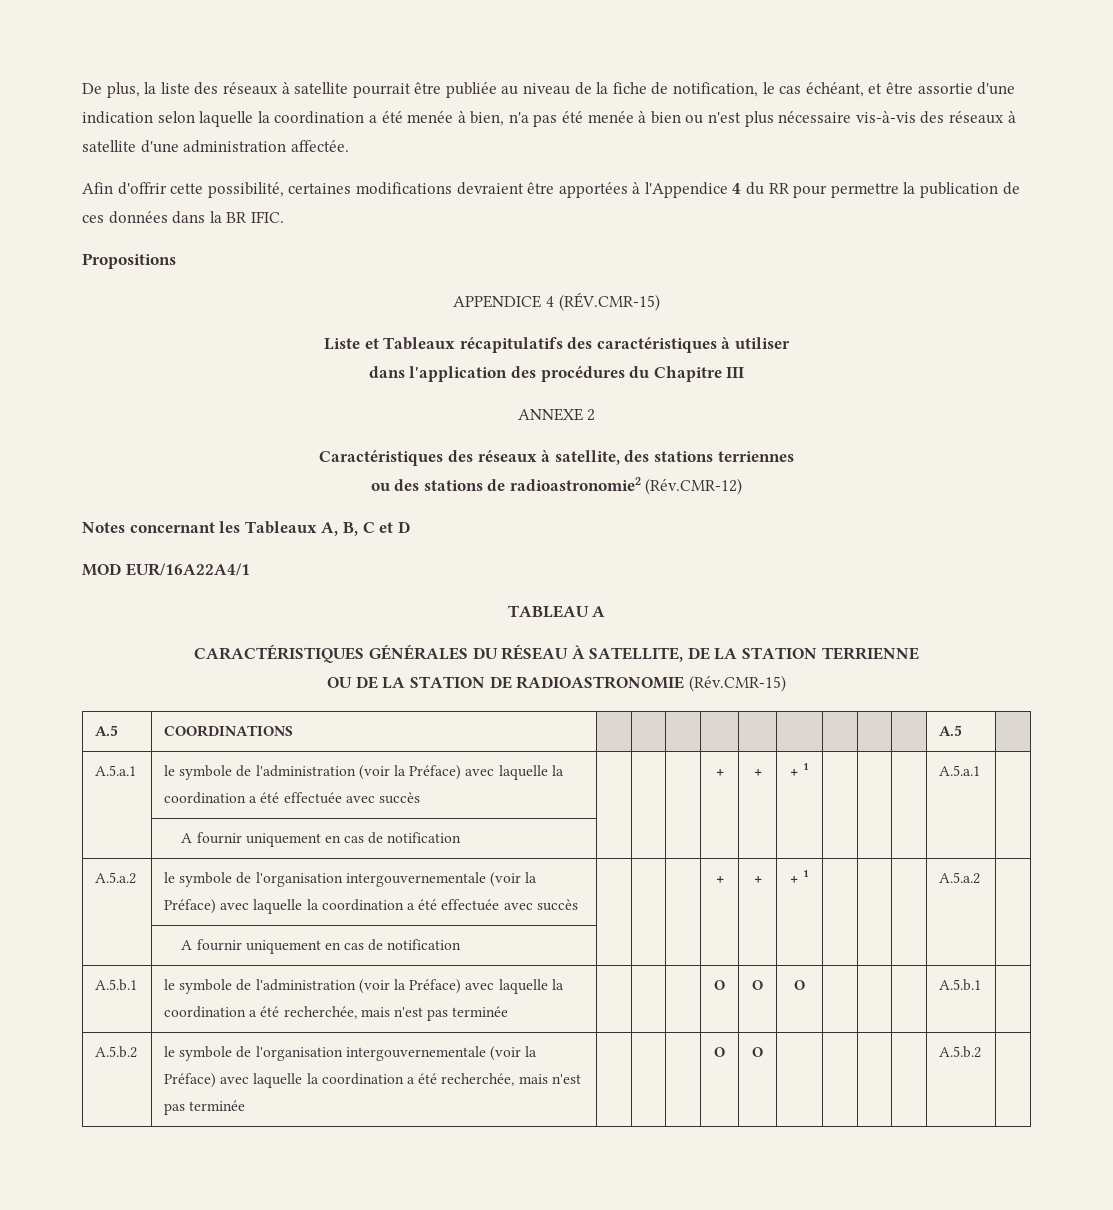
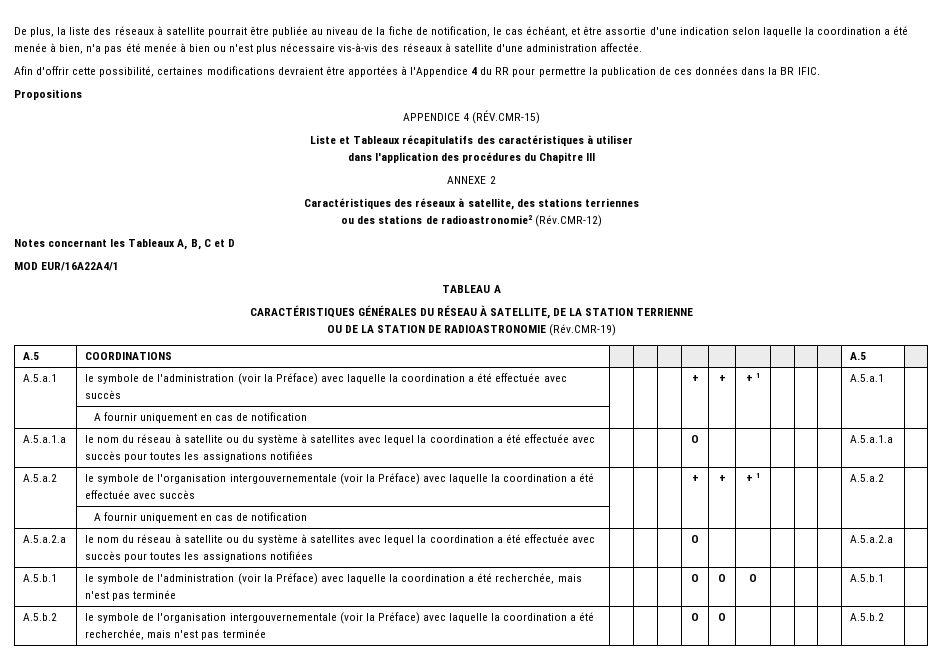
- OU DE LA STATION DE RADIOASTRONOMIE (Rév.CMR-15)
+ OU DE LA STATION DE RADIOASTRONOMIE (Rév.CMR-19)
+ A.5.a.1.a | le nom du réseau à satellite ou du système à satellites avec lequel la coordination a été effectuée avec succès pour toutes les assignations notifiées | | | | O | | | | | | A.5.a.1.a |
+ A.5.a.2.a | le nom du réseau à satellite ou du système à satellites avec lequel la coordination a été effectuée avec succès pour toutes les assignations notifiées | | | | O | | | | | | A.5.a.2.a |

